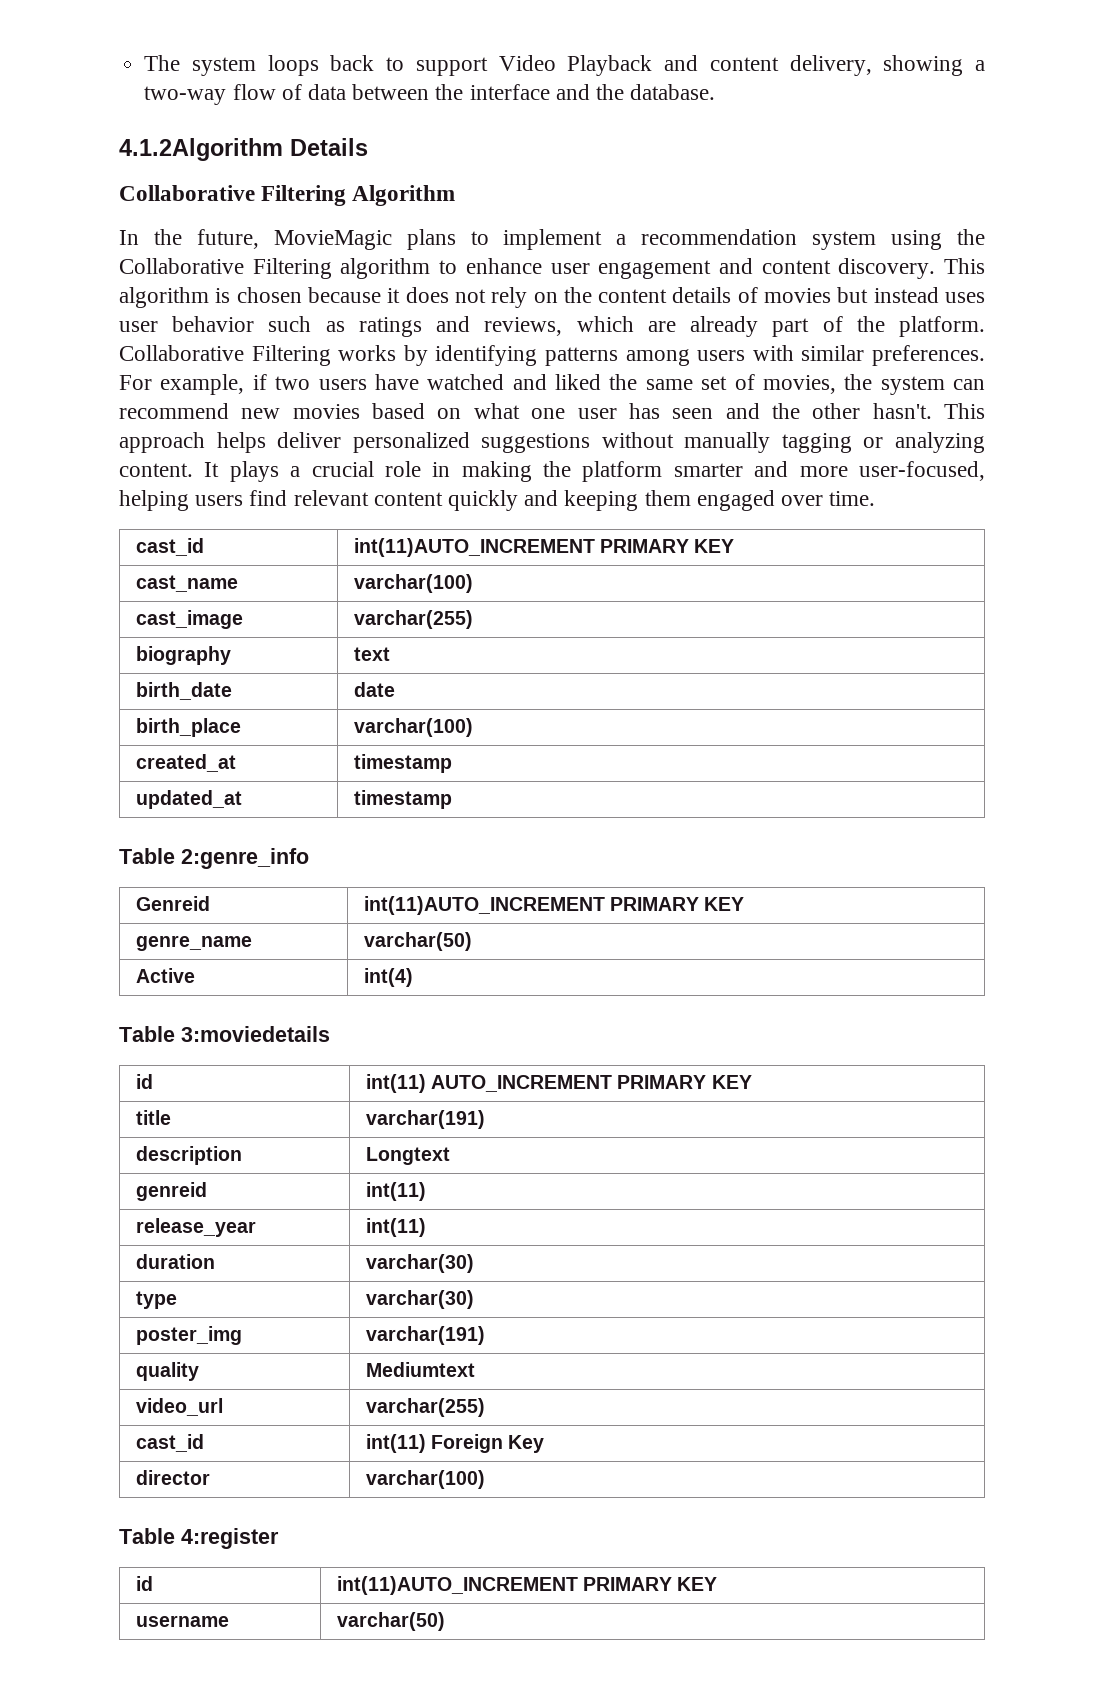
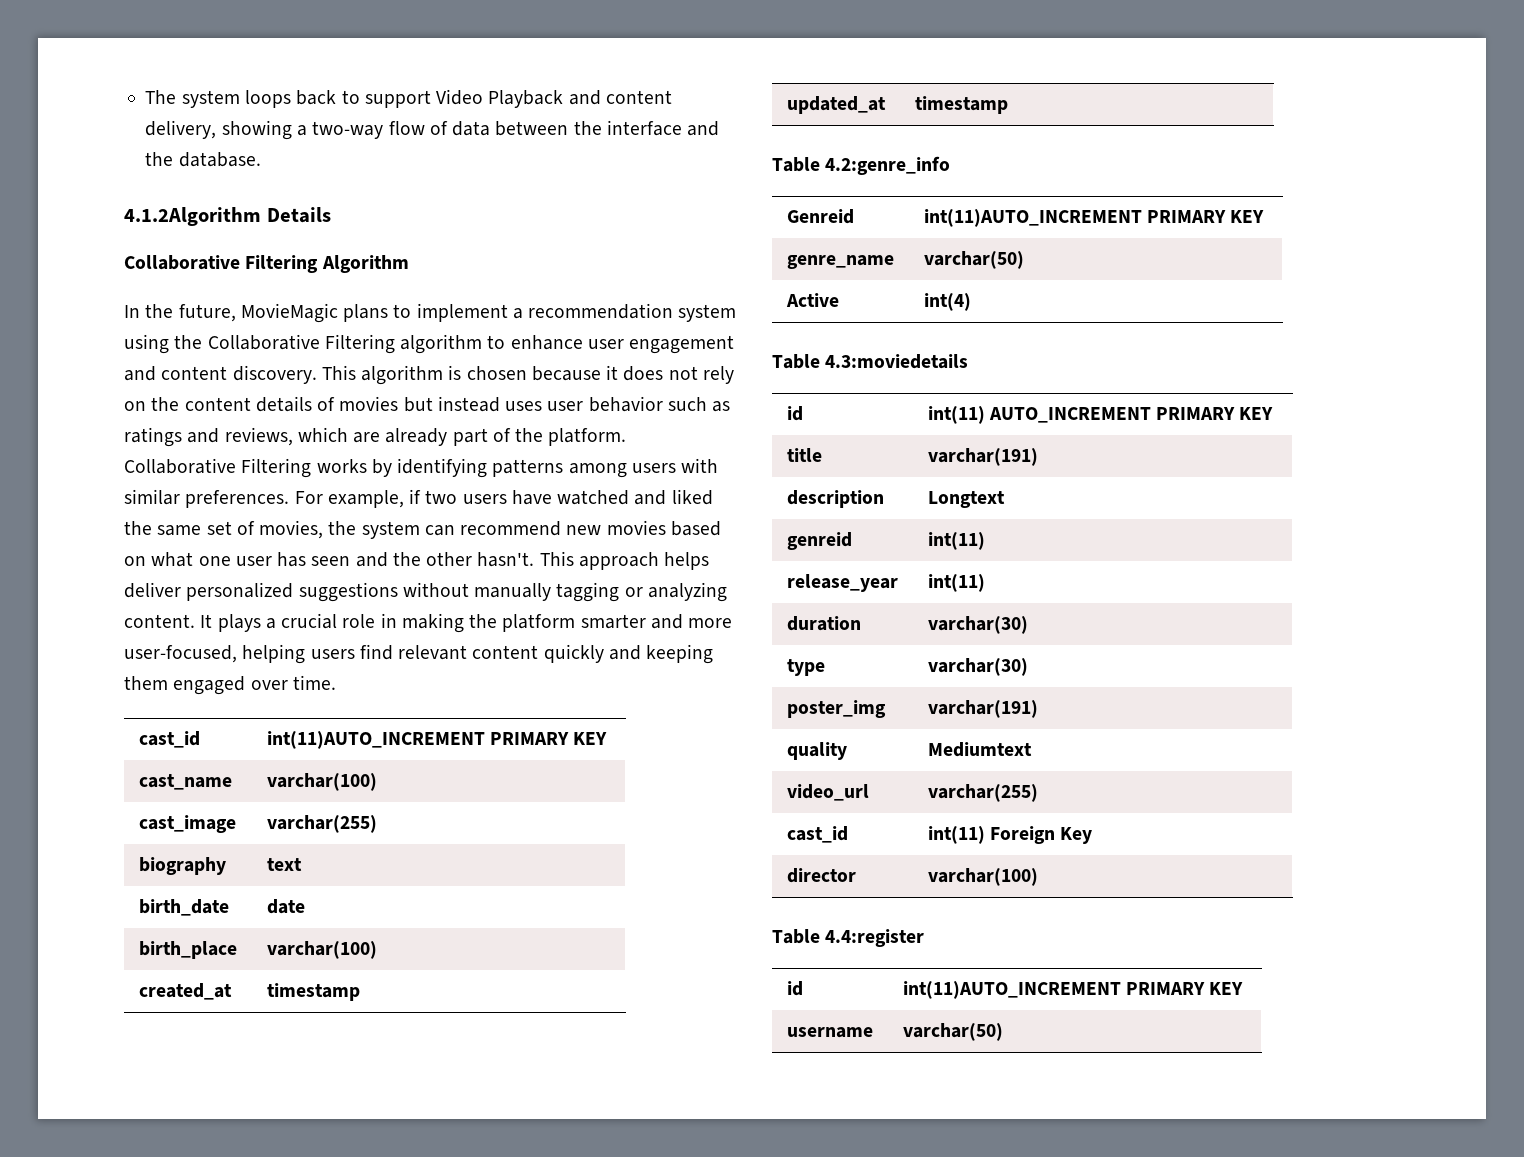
- Table 2:genre_info
+ Table 4.2:genre_info
- Table 3:moviedetails
+ Table 4.3:moviedetails
- Table 4:register
+ Table 4.4:register

